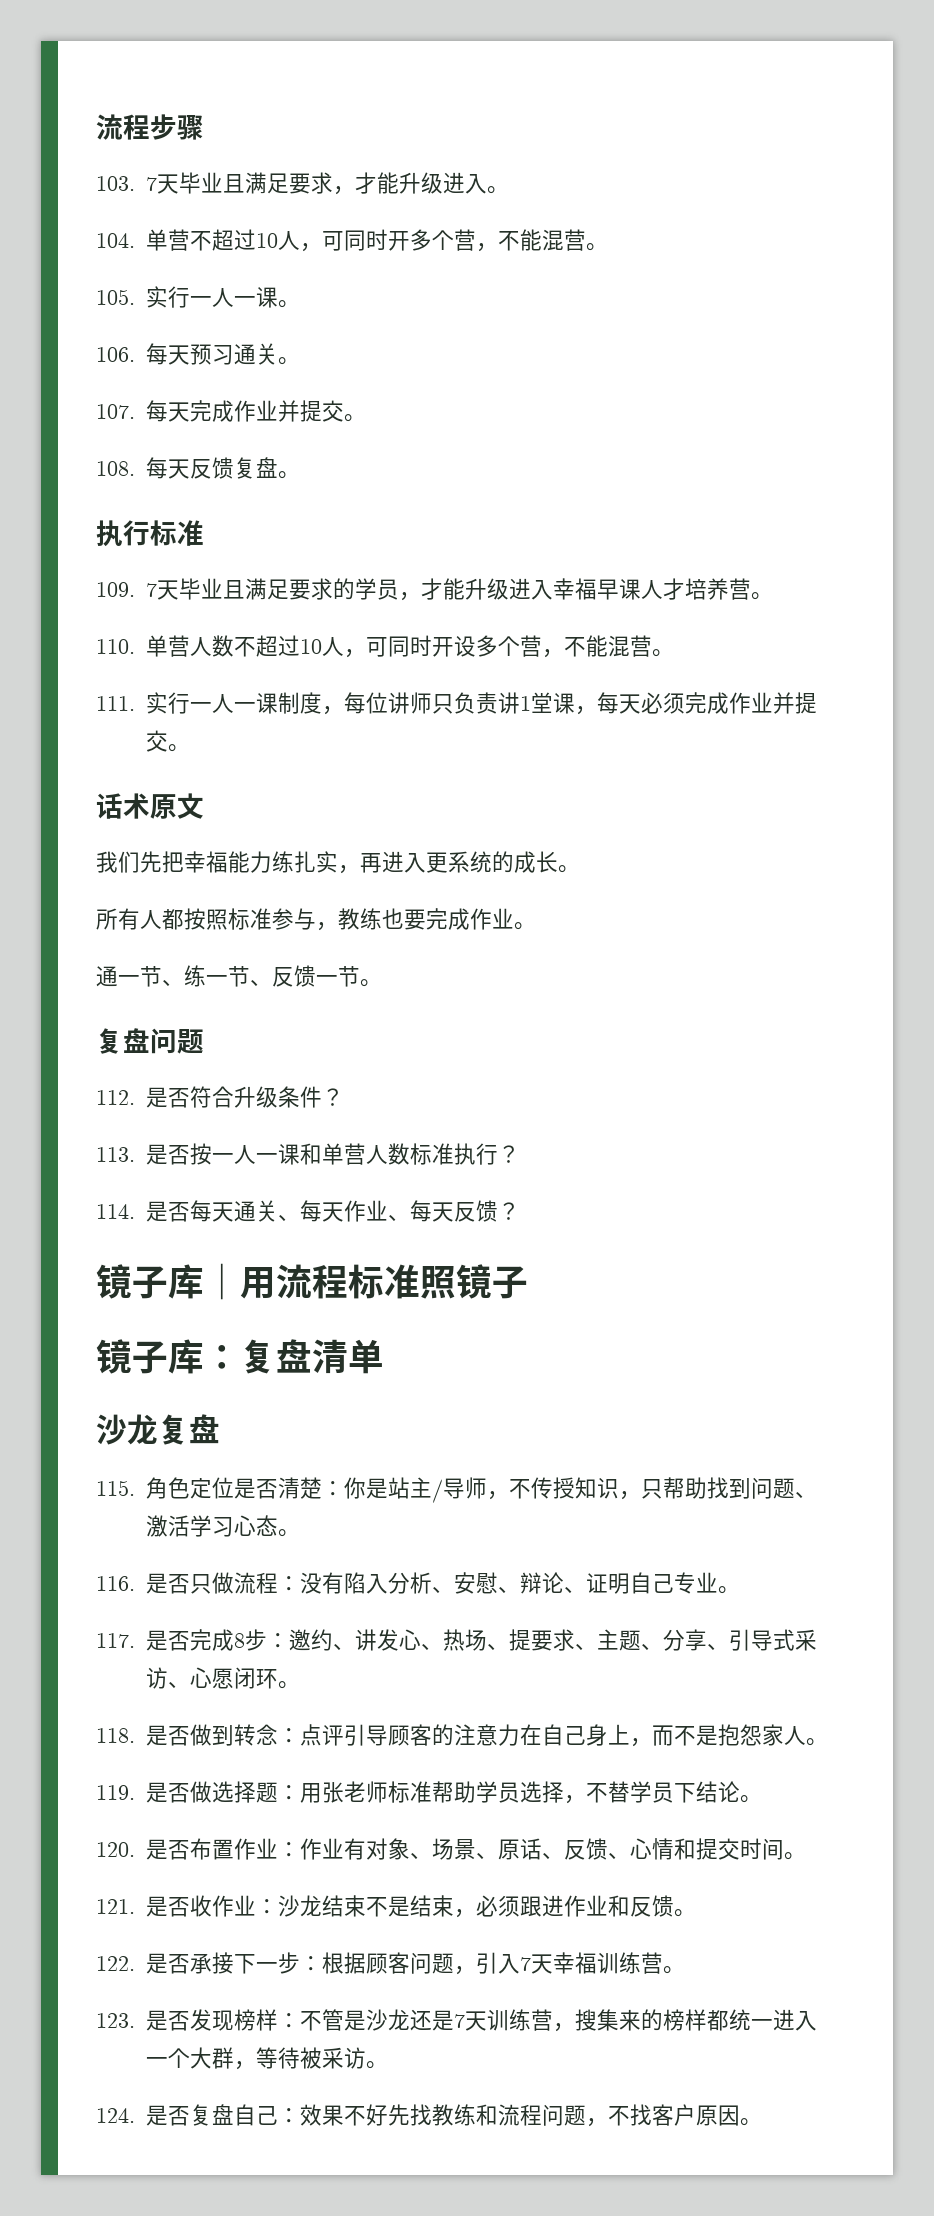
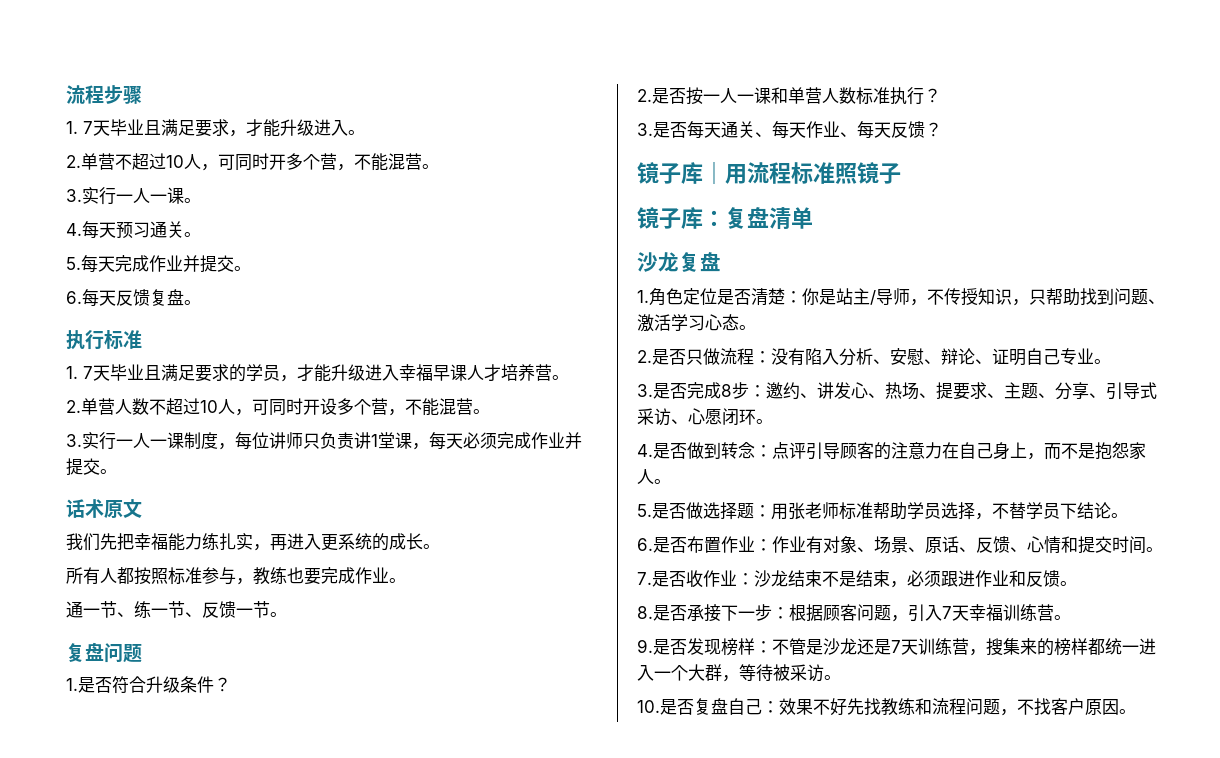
- 103. 7天毕业且满足要求，才能升级进入。
+ 1. 7天毕业且满足要求，才能升级进入。
- 104.单营不超过10人，可同时开多个营，不能混营。
+ 2.单营不超过10人，可同时开多个营，不能混营。
- 105.实行一人一课。
+ 3.实行一人一课。
- 106.每天预习通关。
+ 4.每天预习通关。
- 107.每天完成作业并提交。
+ 5.每天完成作业并提交。
- 108.每天反馈复盘。
+ 6.每天反馈复盘。
- 109. 7天毕业且满足要求的学员，才能升级进入幸福早课人才培养营。
+ 1. 7天毕业且满足要求的学员，才能升级进入幸福早课人才培养营。
- 110.单营人数不超过10人，可同时开设多个营，不能混营。
+ 2.单营人数不超过10人，可同时开设多个营，不能混营。
- 111.实行一人一课制度，每位讲师只负责讲1堂课，每天必须完成作业并提交。
+ 3.实行一人一课制度，每位讲师只负责讲1堂课，每天必须完成作业并提交。
- 112.是否符合升级条件？
+ 1.是否符合升级条件？
- 113.是否按一人一课和单营人数标准执行？
+ 2.是否按一人一课和单营人数标准执行？
- 114.是否每天通关、每天作业、每天反馈？
+ 3.是否每天通关、每天作业、每天反馈？
- 115.角色定位是否清楚：你是站主/导师，不传授知识，只帮助找到问题、激活学习心态。
+ 1.角色定位是否清楚：你是站主/导师，不传授知识，只帮助找到问题、激活学习心态。
- 116.是否只做流程：没有陷入分析、安慰、辩论、证明自己专业。
+ 2.是否只做流程：没有陷入分析、安慰、辩论、证明自己专业。
- 117.是否完成8步：邀约、讲发心、热场、提要求、主题、分享、引导式采访、心愿闭环。
+ 3.是否完成8步：邀约、讲发心、热场、提要求、主题、分享、引导式采访、心愿闭环。
- 118.是否做到转念：点评引导顾客的注意力在自己身上，而不是抱怨家人。
+ 4.是否做到转念：点评引导顾客的注意力在自己身上，而不是抱怨家人。
- 119.是否做选择题：用张老师标准帮助学员选择，不替学员下结论。
+ 5.是否做选择题：用张老师标准帮助学员选择，不替学员下结论。
- 120.是否布置作业：作业有对象、场景、原话、反馈、心情和提交时间。
+ 6.是否布置作业：作业有对象、场景、原话、反馈、心情和提交时间。
- 121.是否收作业：沙龙结束不是结束，必须跟进作业和反馈。
+ 7.是否收作业：沙龙结束不是结束，必须跟进作业和反馈。
- 122.是否承接下一步：根据顾客问题，引入7天幸福训练营。
+ 8.是否承接下一步：根据顾客问题，引入7天幸福训练营。
- 123.是否发现榜样：不管是沙龙还是7天训练营，搜集来的榜样都统一进入一个大群，等待被采访。
+ 9.是否发现榜样：不管是沙龙还是7天训练营，搜集来的榜样都统一进入一个大群，等待被采访。
- 124.是否复盘自己：效果不好先找教练和流程问题，不找客户原因。
+ 10.是否复盘自己：效果不好先找教练和流程问题，不找客户原因。

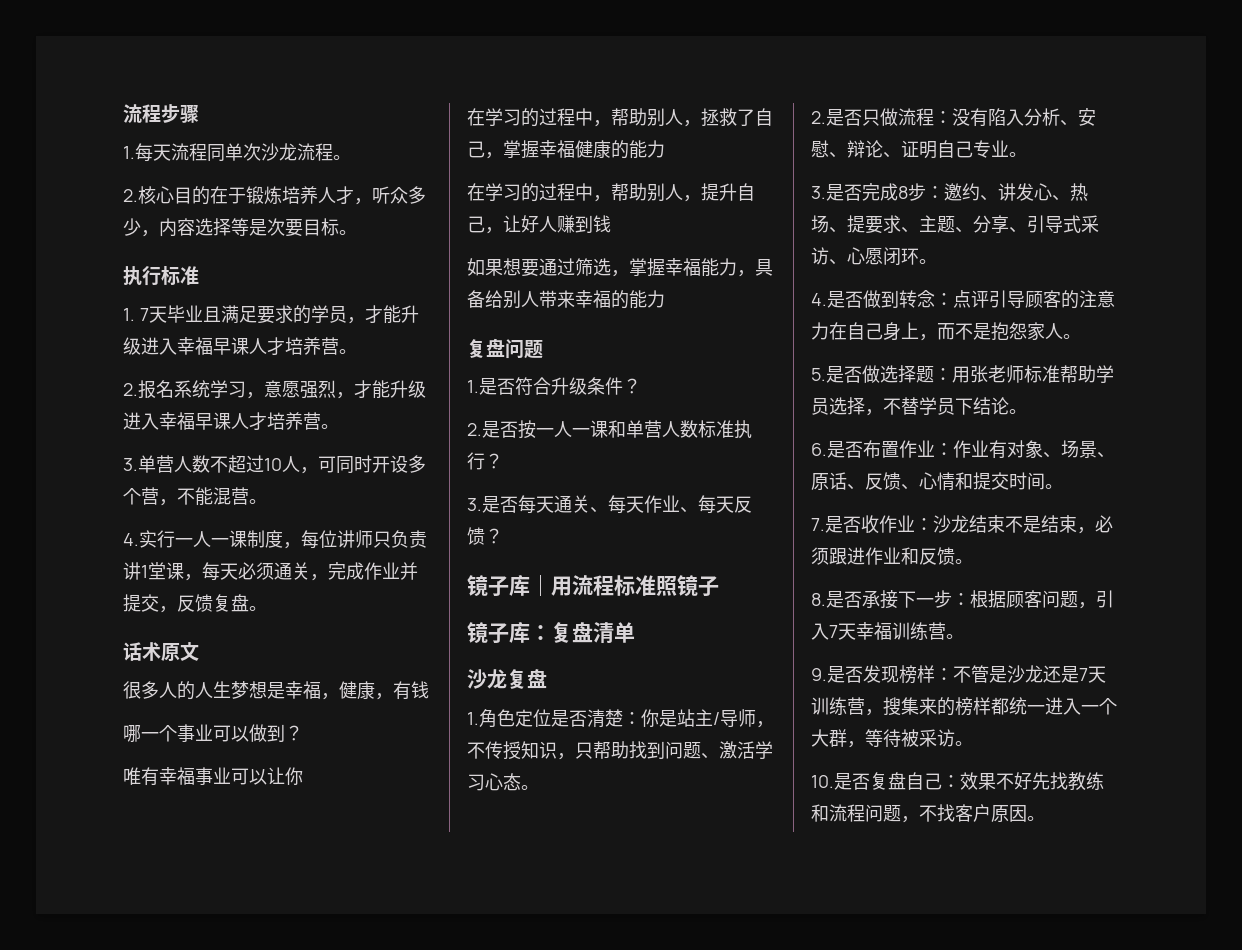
- 1. 7天毕业且满足要求，才能升级进入。
- 2.单营不超过10人，可同时开多个营，不能混营。
- 3.实行一人一课。
- 4.每天预习通关。
- 5.每天完成作业并提交。
- 6.每天反馈复盘。
+ 1.每天流程同单次沙龙流程。
+ 2.核心目的在于锻炼培养人才，听众多少，内容选择等是次要目标。
- 2.单营人数不超过10人，可同时开设多个营，不能混营。
+ 2.报名系统学习，意愿强烈，才能升级进入幸福早课人才培养营。
+ 3.单营人数不超过10人，可同时开设多个营，不能混营。
- 3.实行一人一课制度，每位讲师只负责讲1堂课，每天必须完成作业并提交。
+ 4.实行一人一课制度，每位讲师只负责讲1堂课，每天必须通关，完成作业并提交，反馈复盘。
- 我们先把幸福能力练扎实，再进入更系统的成长。
- 所有人都按照标准参与，教练也要完成作业。
- 通一节、练一节、反馈一节。
+ 很多人的人生梦想是幸福，健康，有钱
+ 哪一个事业可以做到？
+ 唯有幸福事业可以让你
+ 在学习的过程中，帮助别人，拯救了自己，掌握幸福健康的能力
+ 在学习的过程中，帮助别人，提升自己，让好人赚到钱
+ 如果想要通过筛选，掌握幸福能力，具备给别人带来幸福的能力

